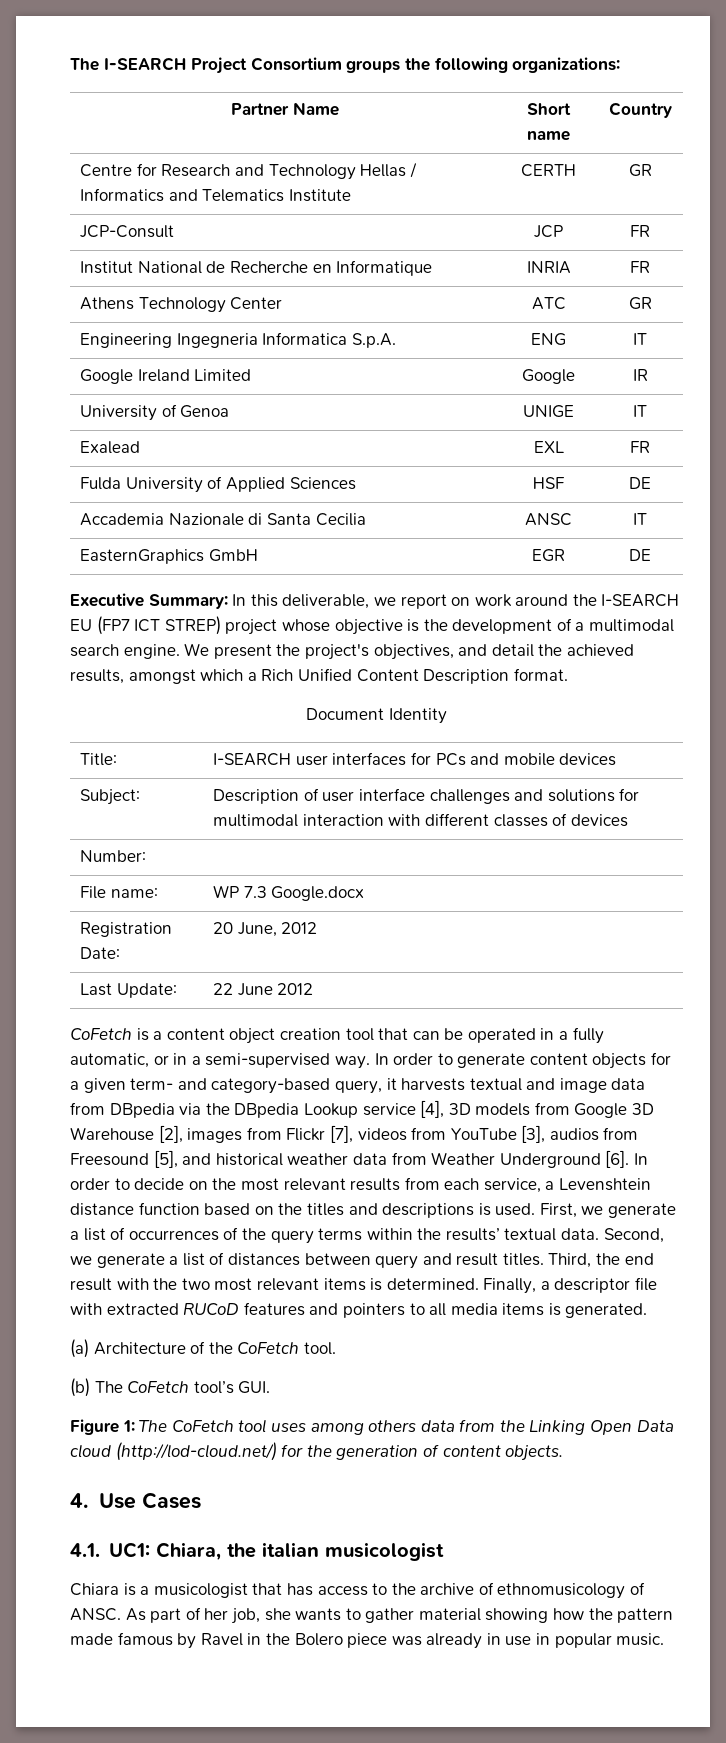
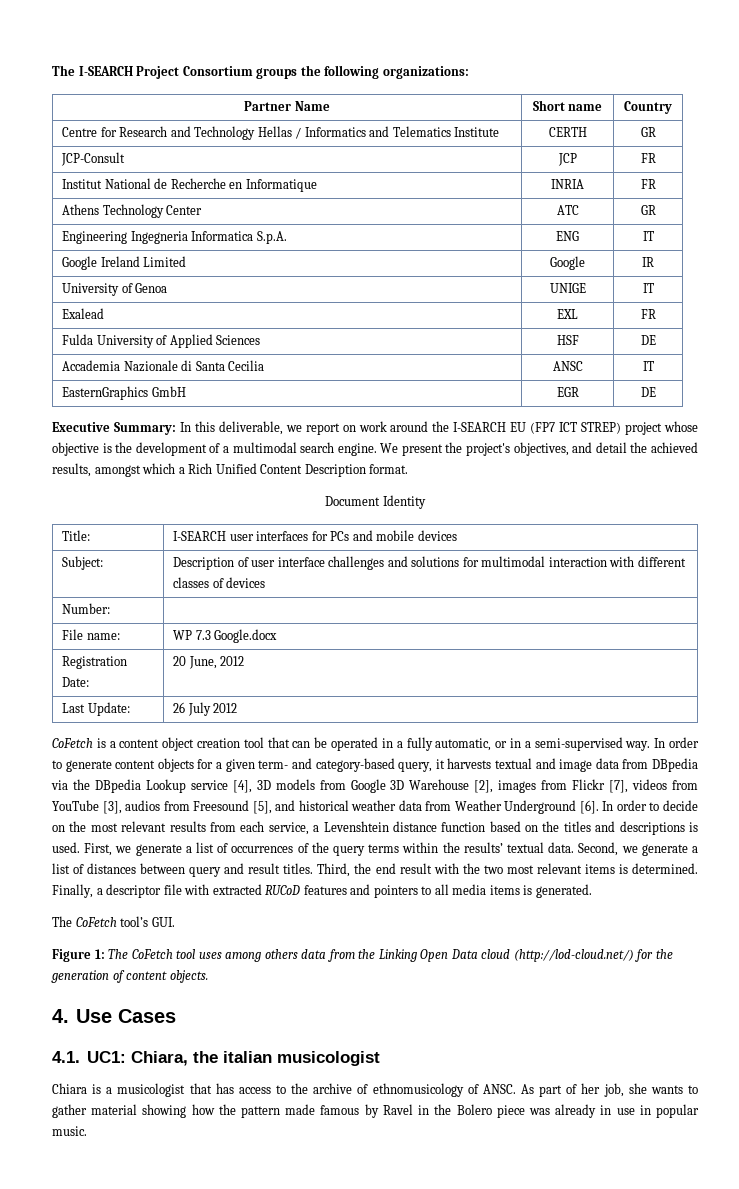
- Last Update: | 22 June 2012
+ Last Update: | 26 July 2012
- (a) Architecture of the CoFetch tool.
- (b) The CoFetch tool’s GUI.
+ The CoFetch tool’s GUI.

